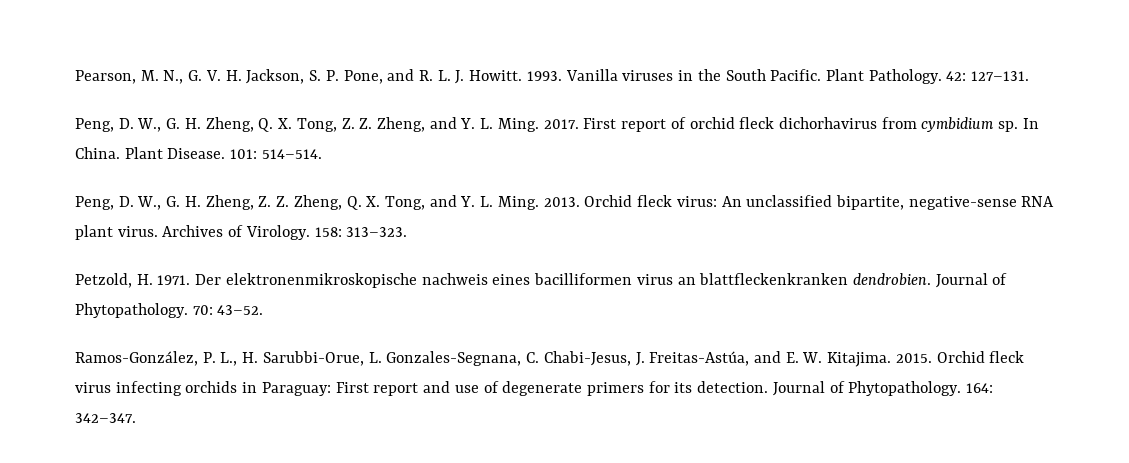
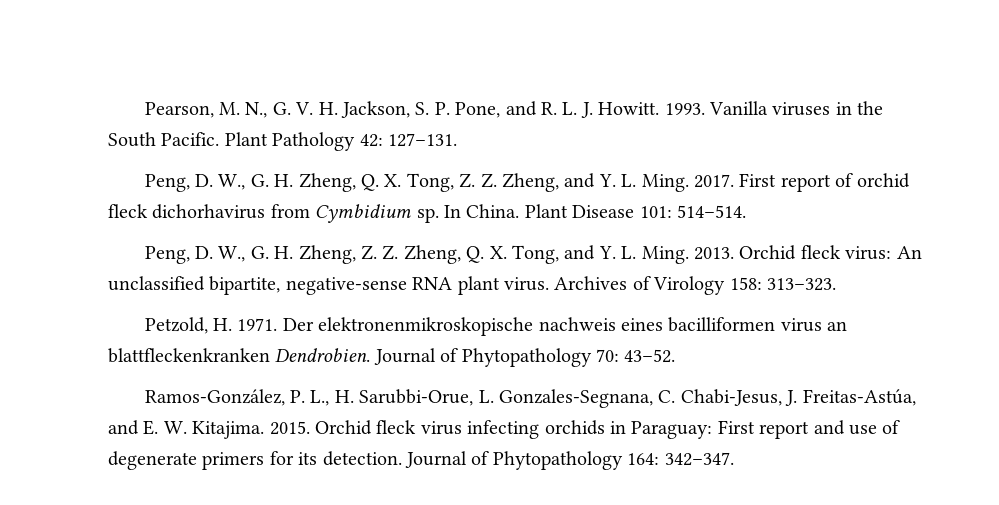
- Plant Pathology. 42: 127–131.
+ Plant Pathology 42: 127–131.
- First report of orchid fleck dichorhavirus from cymbidium sp.
+ First report of orchid fleck dichorhavirus from Cymbidium sp.
- Plant Disease. 101: 514–514.
+ Plant Disease 101: 514–514.
- Archives of Virology. 158: 313–323.
+ Archives of Virology 158: 313–323.
- Der elektronenmikroskopische nachweis eines bacilliformen virus an blattfleckenkranken dendrobien. Journal of Phytopathology. 70: 43–52.
+ Der elektronenmikroskopische nachweis eines bacilliformen virus an blattfleckenkranken Dendrobien. Journal of Phytopathology 70: 43–52.
- Journal of Phytopathology. 164: 342–347.
+ Journal of Phytopathology 164: 342–347.

